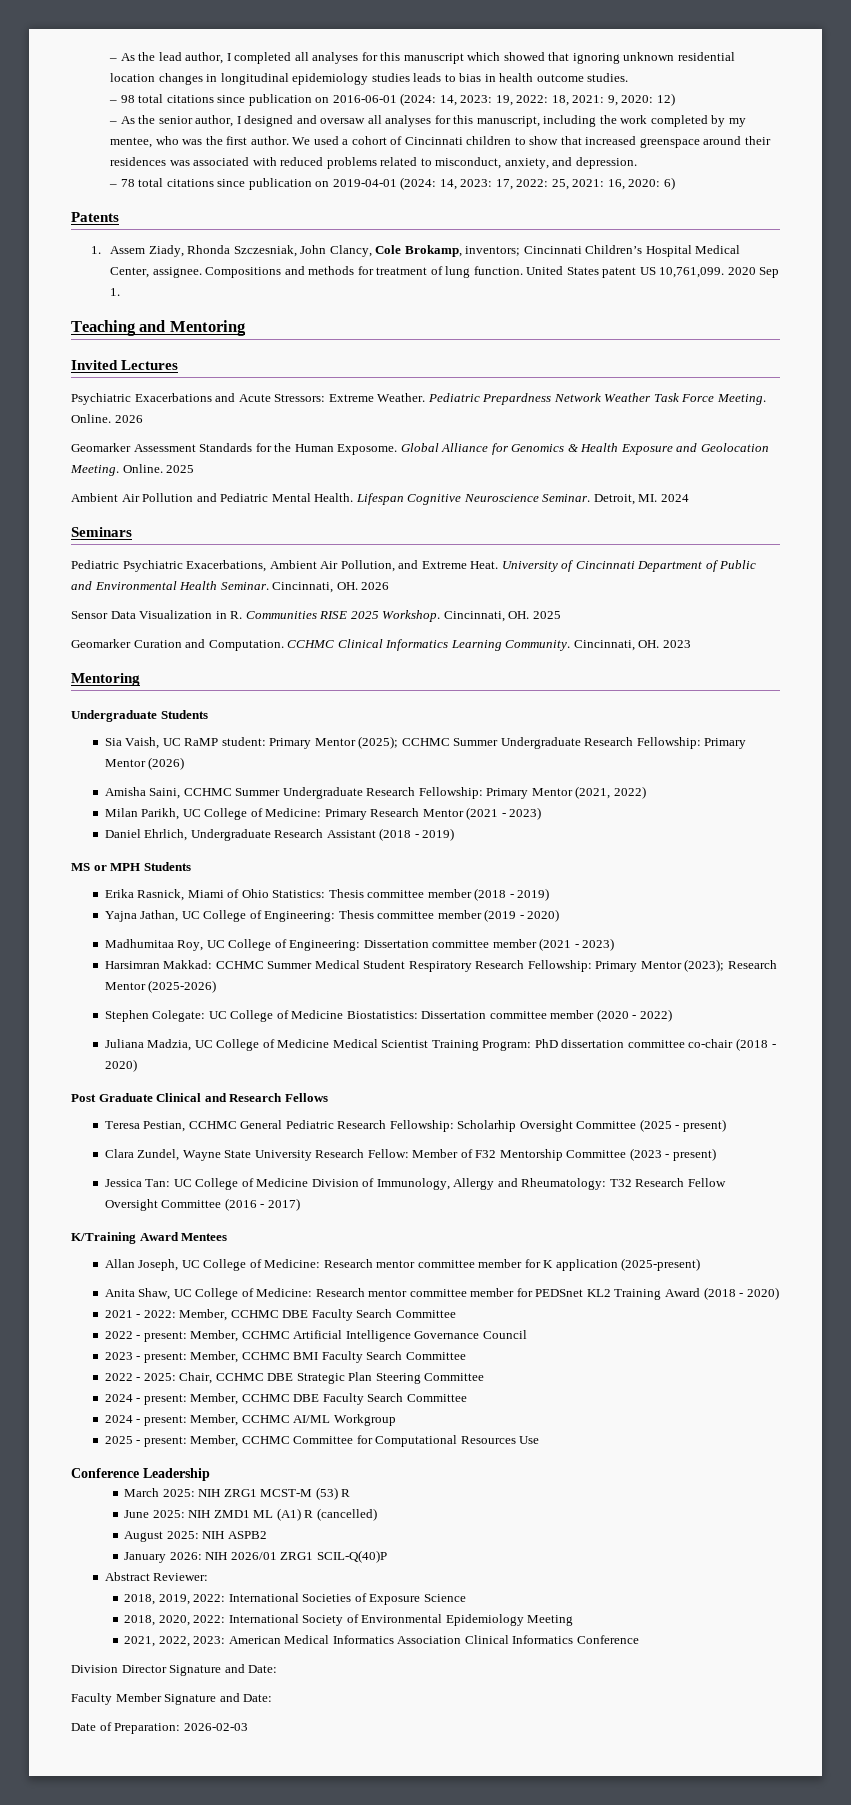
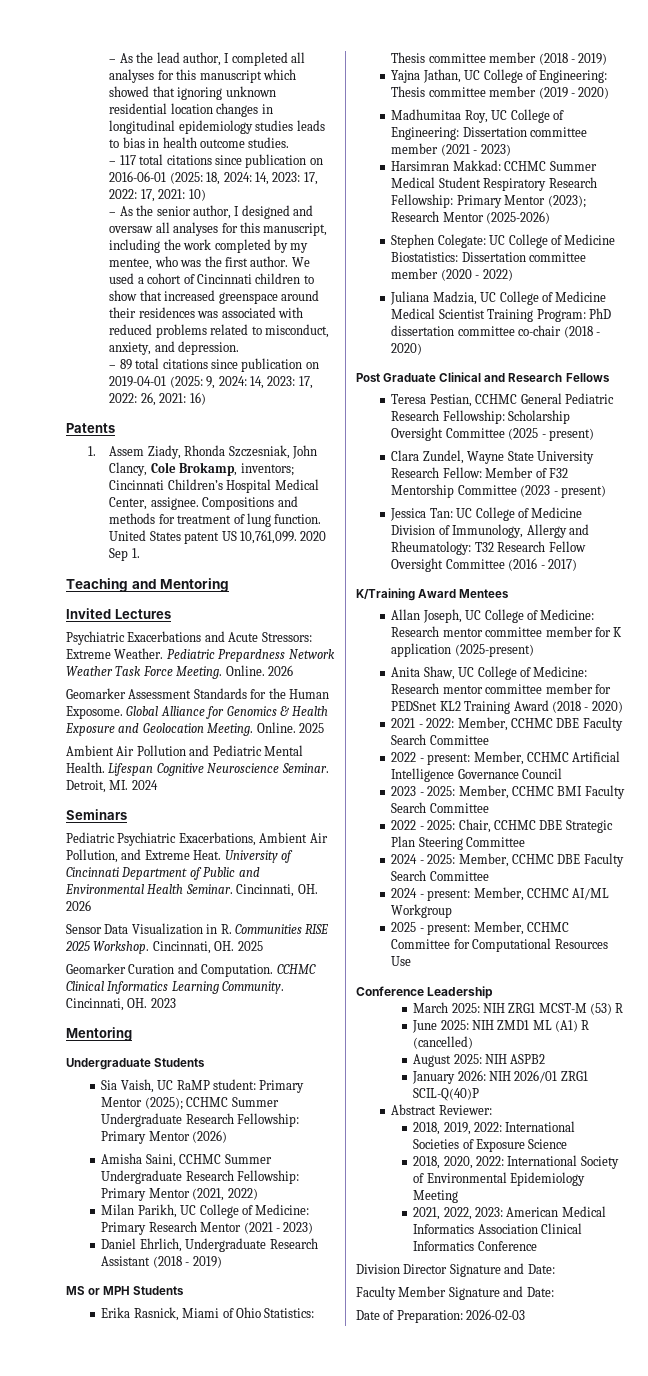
- – 98 total citations since publication on 2016-06-01 (2024: 14, 2023: 19, 2022: 18, 2021: 9, 2020: 12)
+ – 117 total citations since publication on 2016-06-01 (2025: 18, 2024: 14, 2023: 17, 2022: 17, 2021: 10)
- – 78 total citations since publication on 2019-04-01 (2024: 14, 2023: 17, 2022: 25, 2021: 16, 2020: 6)
+ – 89 total citations since publication on 2019-04-01 (2025: 9, 2024: 14, 2023: 17, 2022: 26, 2021: 16)
- Teresa Pestian, CCHMC General Pediatric Research Fellowship: Scholarhip Oversight Committee (2025 - present)
+ Teresa Pestian, CCHMC General Pediatric Research Fellowship: Scholarship Oversight Committee (2025 - present)
- 2023 - present: Member, CCHMC BMI Faculty Search Committee
+ 2023 - 2025: Member, CCHMC BMI Faculty Search Committee
- 2024 - present: Member, CCHMC DBE Faculty Search Committee
+ 2024 - 2025: Member, CCHMC DBE Faculty Search Committee

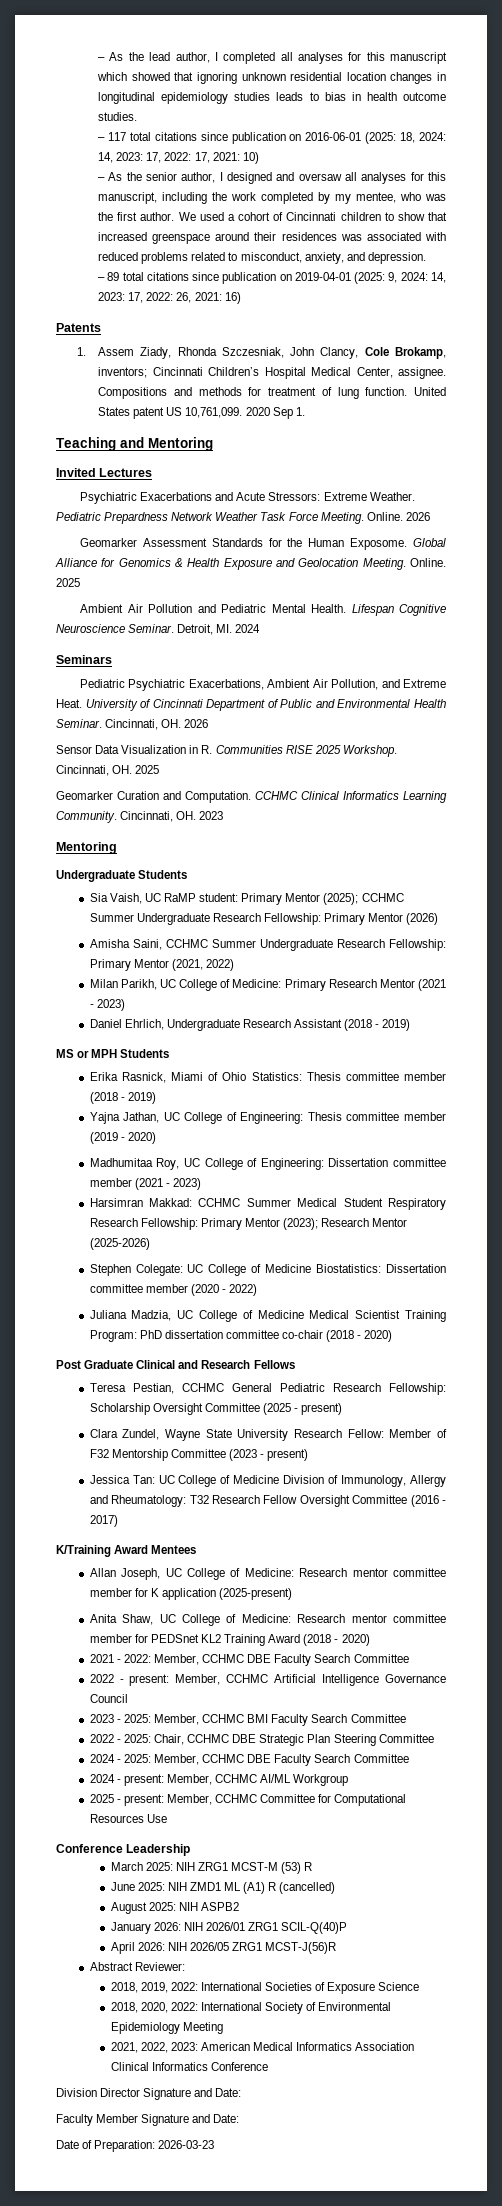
+ April 2026: NIH 2026/05 ZRG1 MCST-J(56)R
- Date of Preparation: 2026-02-03
+ Date of Preparation: 2026-03-23

